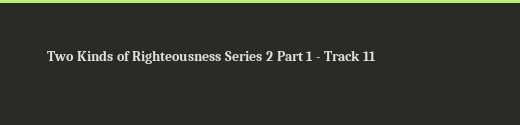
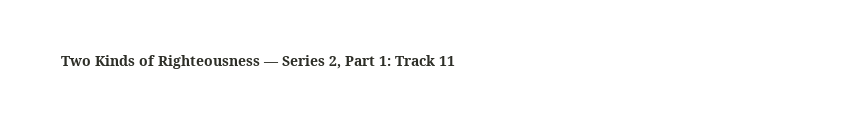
- Two Kinds of Righteousness Series 2 Part 1 - Track 11
+ Two Kinds of Righteousness — Series 2, Part 1: Track 11

